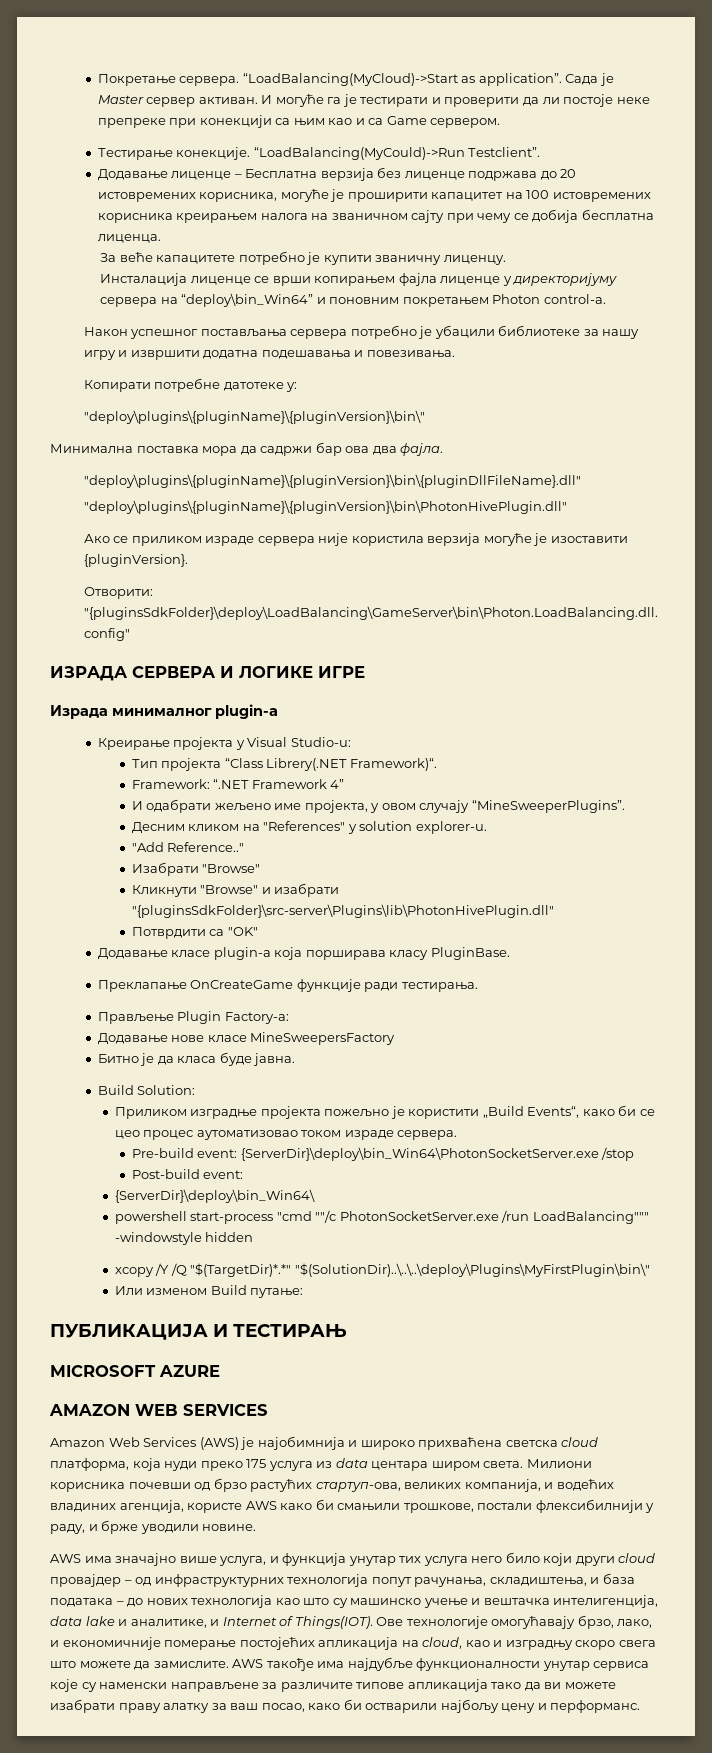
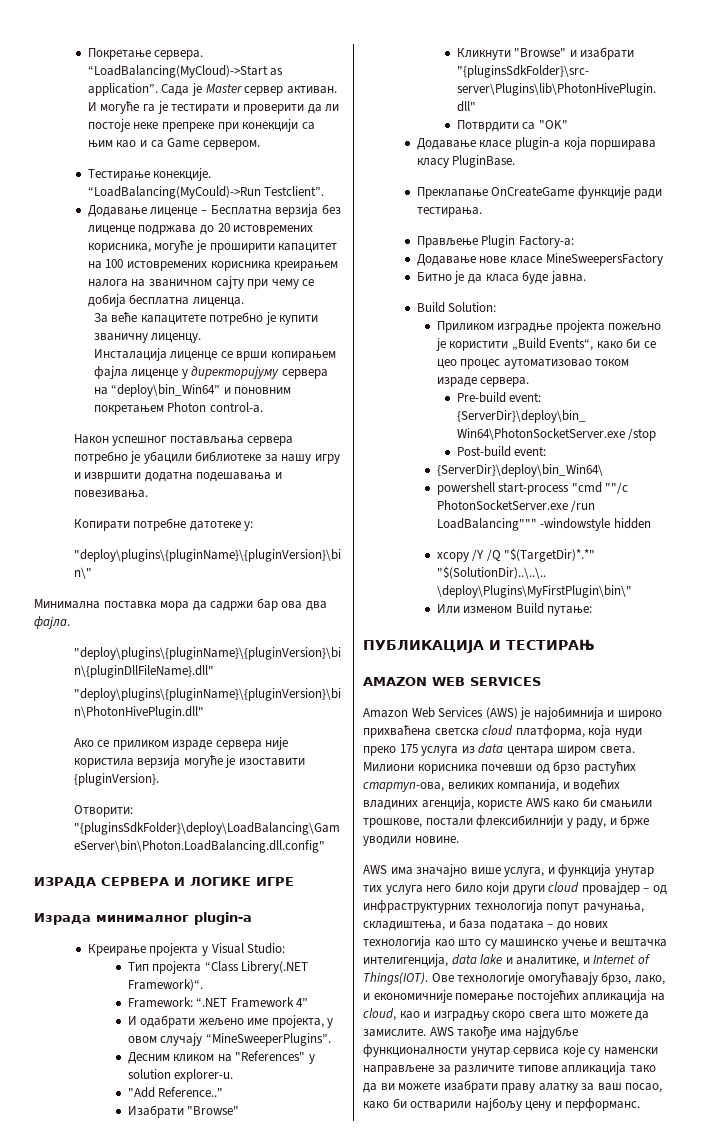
- Креирање пројекта у Visual Studio-u:
+ Креирање пројекта у Visual Studio:
- MICROSOFT AZURE

